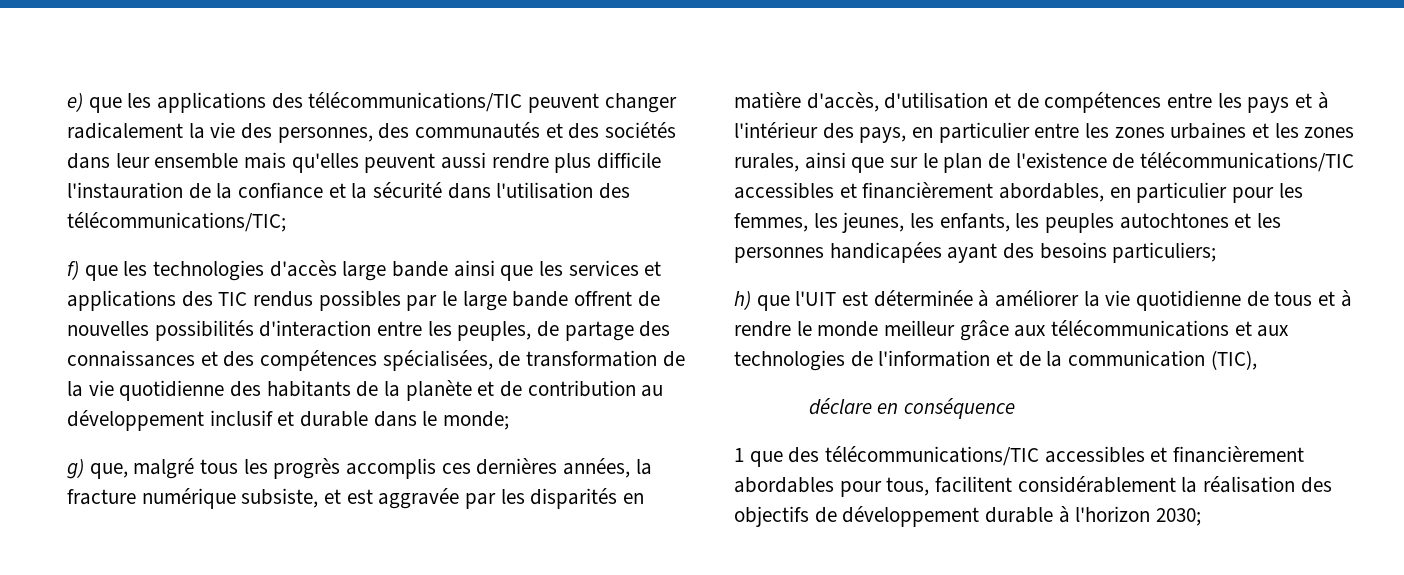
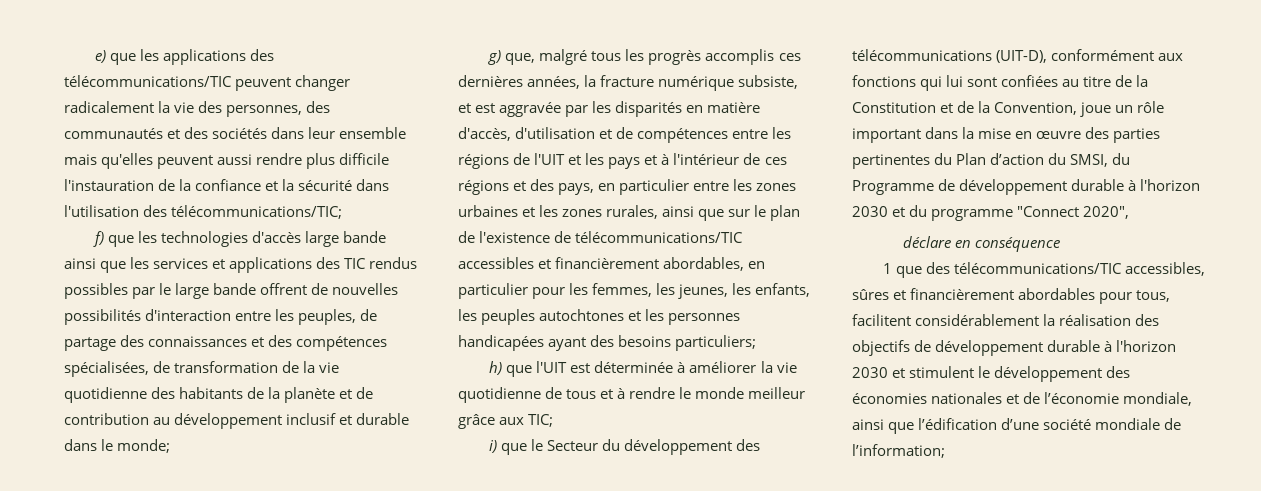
- g) que, malgré tous les progrès accomplis ces dernières années, la fracture numérique subsiste, et est aggravée par les disparités en matière d'accès, d'utilisation et de compétences entre les pays et à l'intérieur des pays, en particulier entre les zones urbaines et les zones rurales, ainsi que sur le plan de l'existence de télécommunications/TIC accessibles et financièrement abordables, en particulier pour les femmes, les jeunes, les enfants, les peuples autochtones et les personnes handicapées ayant des besoins particuliers;
+ g) que, malgré tous les progrès accomplis ces dernières années, la fracture numérique subsiste, et est aggravée par les disparités en matière d'accès, d'utilisation et de compétences entre les régions de l'UIT et les pays et à l'intérieur de ces régions et des pays, en particulier entre les zones urbaines et les zones rurales, ainsi que sur le plan de l'existence de télécommunications/TIC accessibles et financièrement abordables, en particulier pour les femmes, les jeunes, les enfants, les peuples autochtones et les personnes handicapées ayant des besoins particuliers;
- h) que l'UIT est déterminée à améliorer la vie quotidienne de tous et à rendre le monde meilleur grâce aux télécommunications et aux technologies de l'information et de la communication (TIC),
+ h) que l'UIT est déterminée à améliorer la vie quotidienne de tous et à rendre le monde meilleur grâce aux TIC;
+ i) que le Secteur du développement des télécommunications (UIT-D), conformément aux fonctions qui lui sont confiées au titre de la Constitution et de la Convention, joue un rôle important dans la mise en œuvre des parties pertinentes du Plan d’action du SMSI, du Programme de développement durable à l'horizon 2030 et du programme "Connect 2020",
- 1 que des télécommunications/TIC accessibles et financièrement abordables pour tous, facilitent considérablement la réalisation des objectifs de développement durable à l'horizon 2030;
+ 1 que des télécommunications/TIC accessibles, sûres et financièrement abordables pour tous, facilitent considérablement la réalisation des objectifs de développement durable à l'horizon 2030 et stimulent le développement des économies nationales et de l’économie mondiale, ainsi que l’édification d’une société mondiale de l’information;

